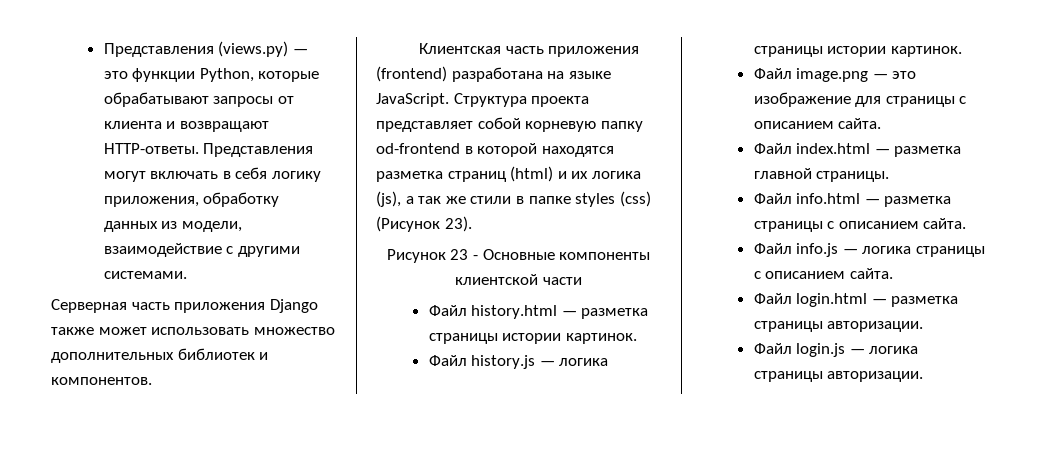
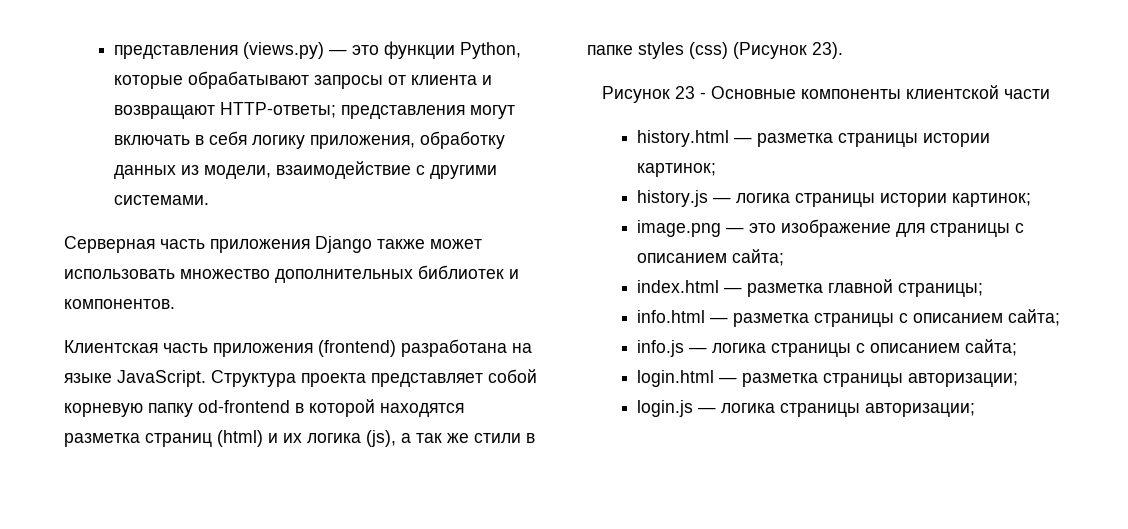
- Представления (views.py) — это функции Python, которые обрабатывают запросы от клиента и возвращают HTTP-ответы. Представления могут включать в себя логику приложения, обработку данных из модели, взаимодействие с другими системами.
+ представления (views.py) — это функции Python, которые обрабатывают запросы от клиента и возвращают HTTP-ответы; представления могут включать в себя логику приложения, обработку данных из модели, взаимодействие с другими системами.
- Файл history.html — разметка страницы истории картинок.
- Файл history.js — логика страницы истории картинок.
- Файл image.png — это изображение для страницы с описанием сайта.
- Файл index.html — разметка главной страницы.
- Файл info.html — разметка страницы с описанием сайта.
- Файл info.js — логика страницы с описанием сайта.
- Файл login.html — разметка страницы авторизации.
- Файл login.js — логика страницы авторизации.
+ history.html — разметка страницы истории картинок;
+ history.js — логика страницы истории картинок;
+ image.png — это изображение для страницы с описанием сайта;
+ index.html — разметка главной страницы;
+ info.html — разметка страницы с описанием сайта;
+ info.js — логика страницы с описанием сайта;
+ login.html — разметка страницы авторизации;
+ login.js — логика страницы авторизации;

